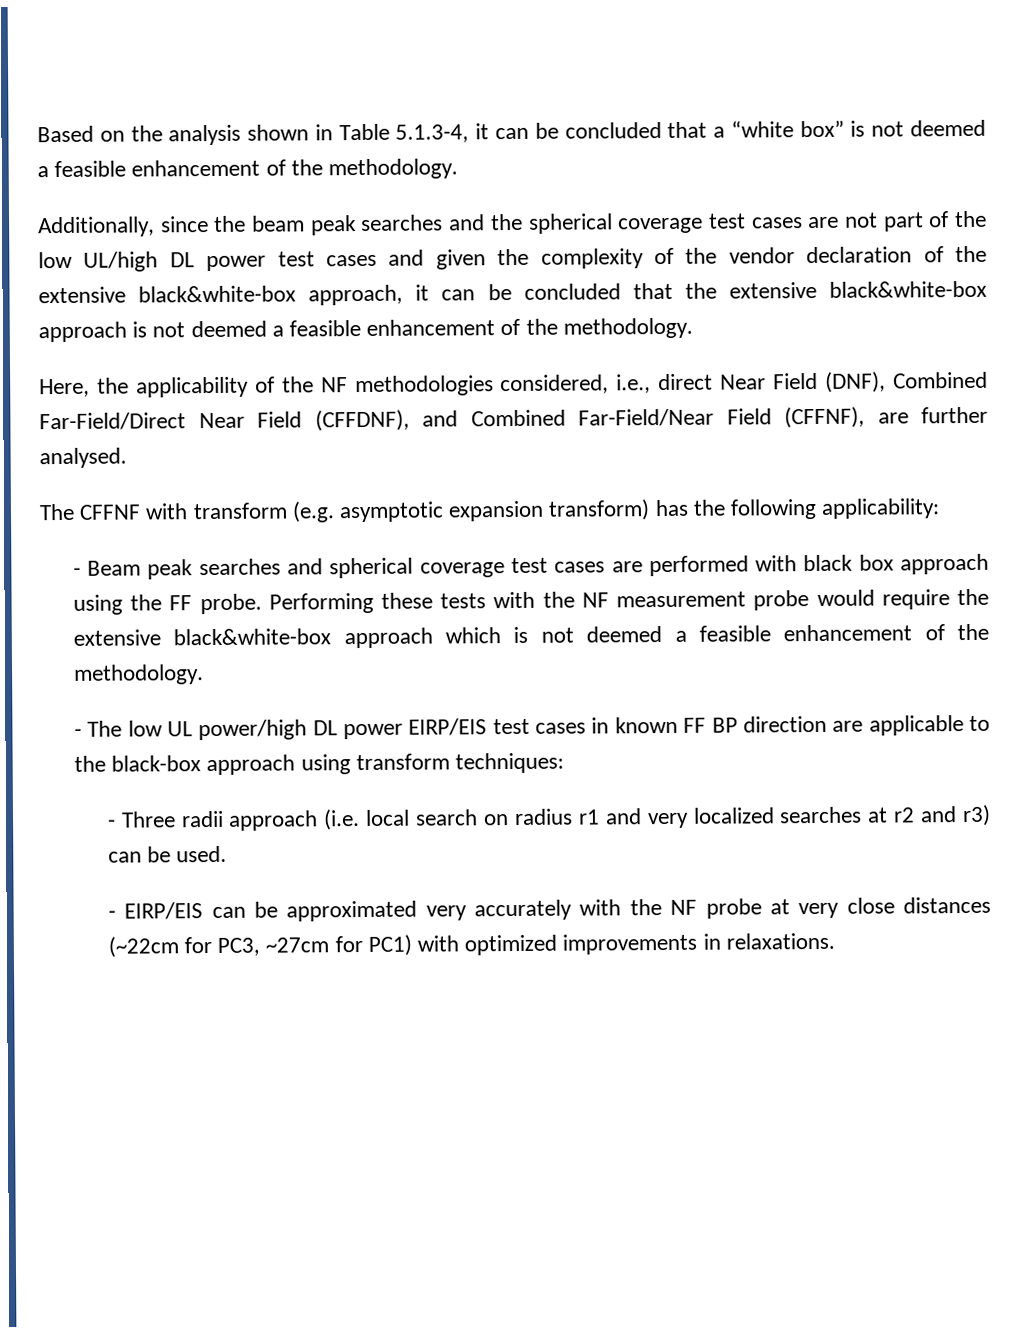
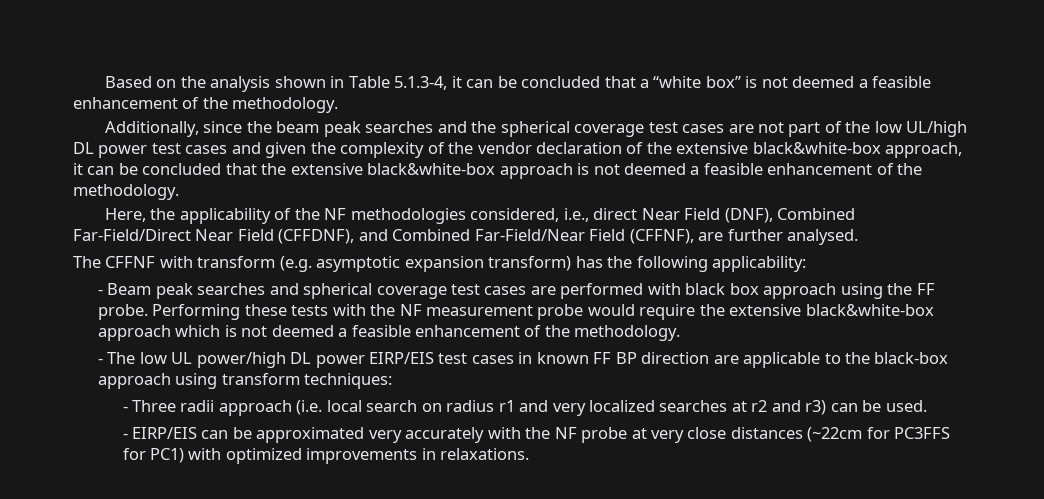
- - EIRP/EIS can be approximated very accurately with the NF probe at very close distances (~22cm for PC3, ~27cm for PC1) with optimized improvements in relaxations.
+ - EIRP/EIS can be approximated very accurately with the NF probe at very close distances (~22cm for PC3FFS for PC1) with optimized improvements in relaxations.

